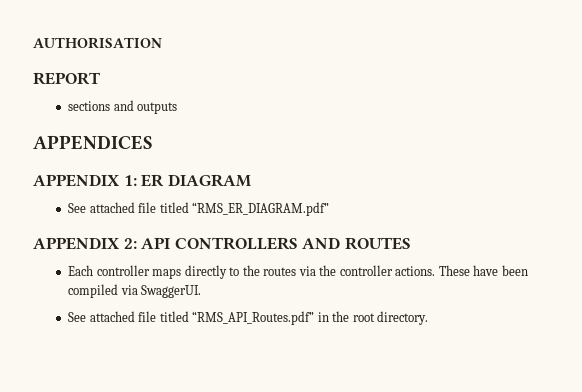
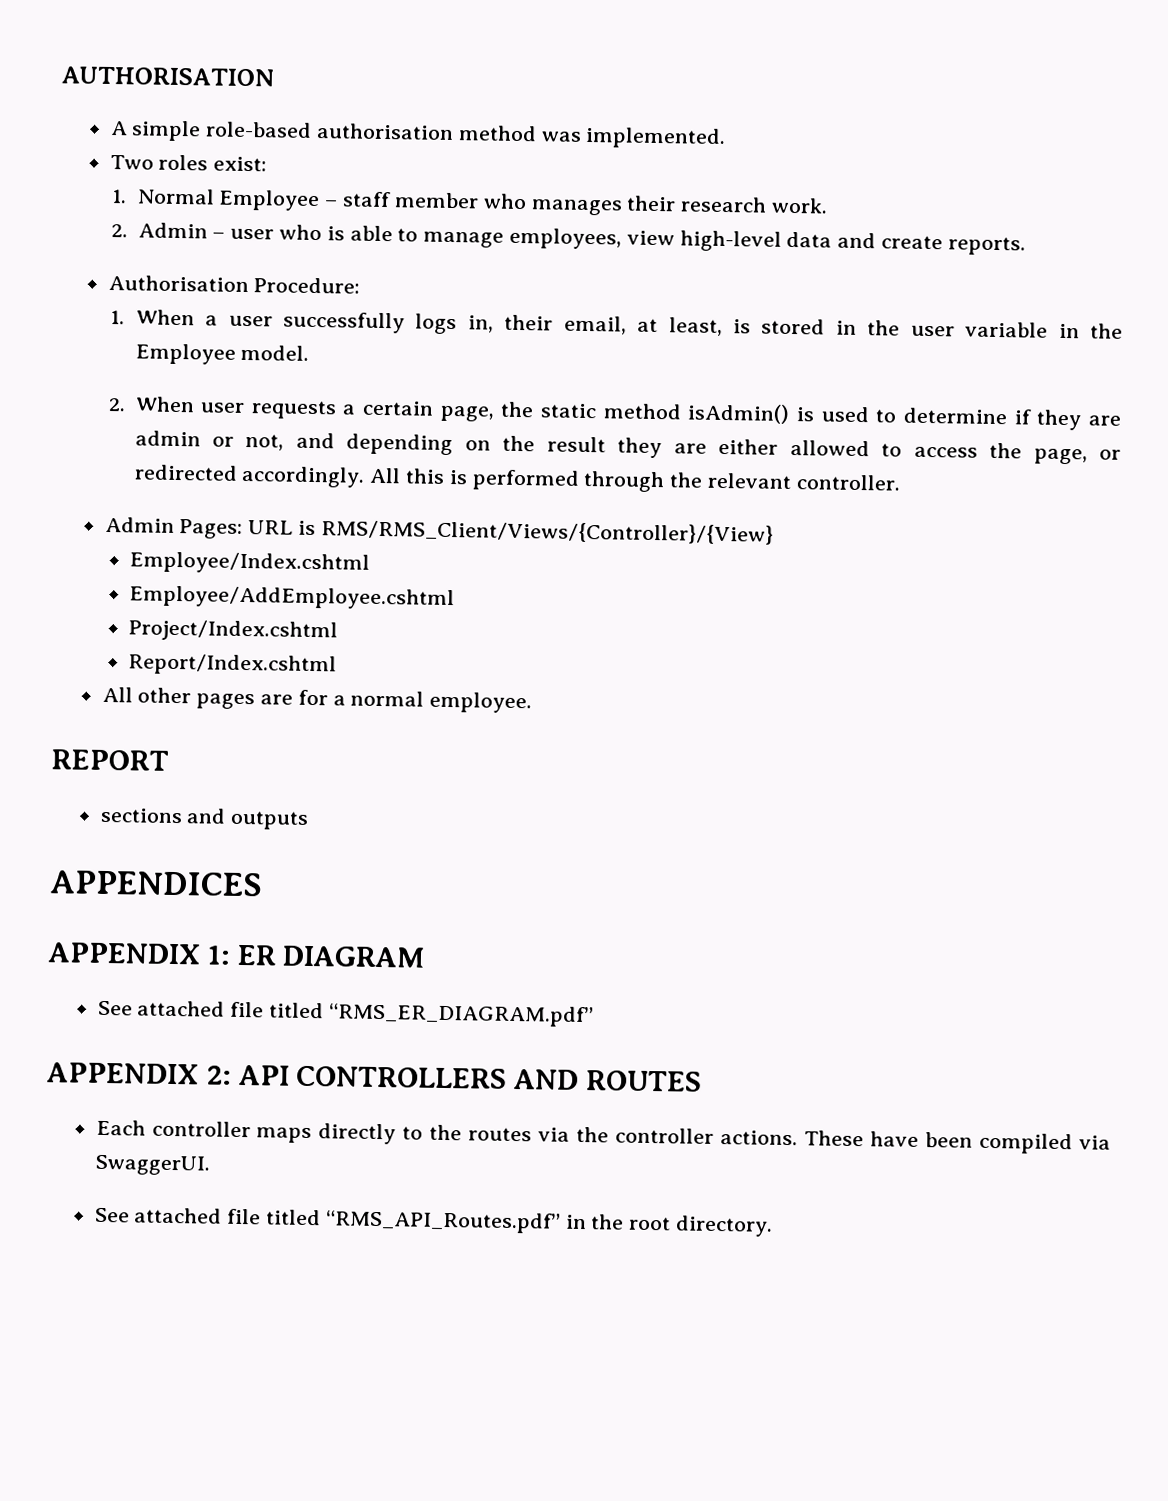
+ A simple role-based authorisation method was implemented.
+ Two roles exist:
+ 1. Normal Employee – staff member who manages their research work.
+ 2. Admin – user who is able to manage employees, view high-level data and create reports.
+ Authorisation Procedure:
+ 1. When a user successfully logs in, their email, at least, is stored in the user variable in the Employee model.
+ 2. When user requests a certain page, the static method isAdmin() is used to determine if they are admin or not, and depending on the result they are either allowed to access the page, or redirected accordingly. All this is performed through the relevant controller.
+ Admin Pages: URL is RMS/RMS_Client/Views/{Controller}/{View}
+ Employee/Index.cshtml
+ Employee/AddEmployee.cshtml
+ Project/Index.cshtml
+ Report/Index.cshtml
+ All other pages are for a normal employee.

